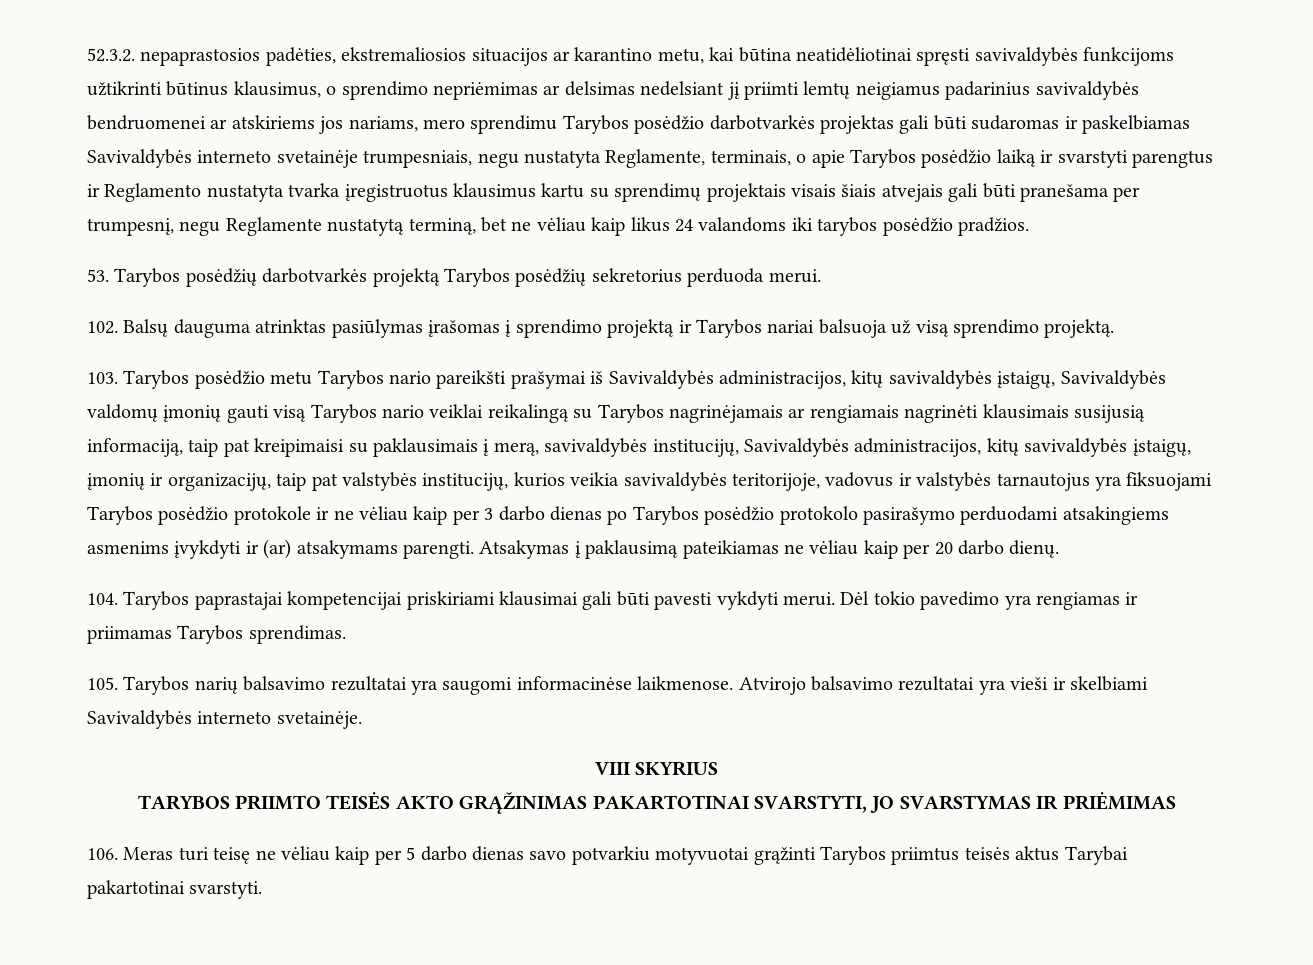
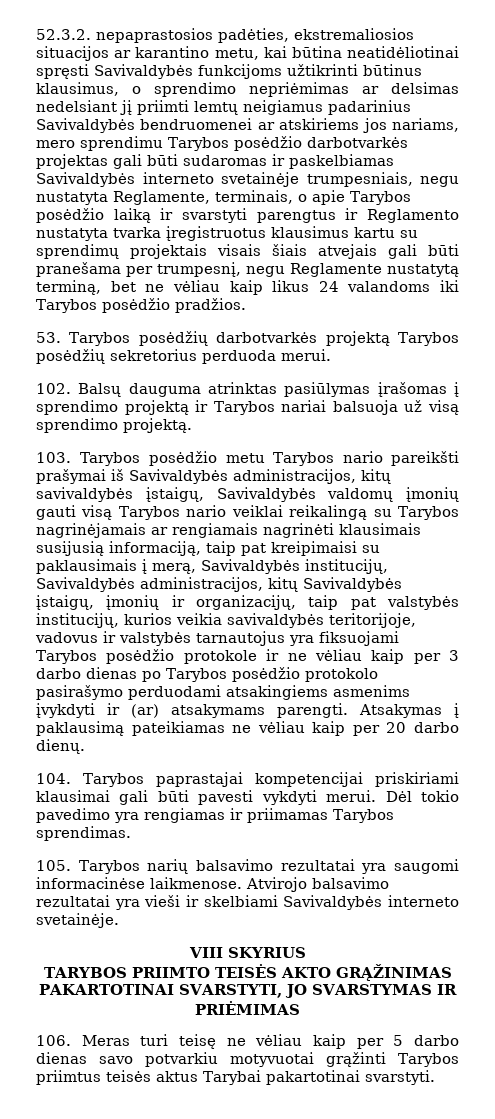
- 52.3.2. nepaprastosios padėties, ekstremaliosios situacijos ar karantino metu, kai būtina neatidėliotinai spręsti savivaldybės funkcijoms užtikrinti būtinus klausimus, o sprendimo nepriėmimas ar delsimas nedelsiant jį priimti lemtų neigiamus padarinius savivaldybės bendruomenei ar atskiriems jos nariams, mero sprendimu Tarybos posėdžio darbotvarkės projektas gali būti sudaromas ir paskelbiamas Savivaldybės interneto svetainėje trumpesniais, negu nustatyta Reglamente, terminais, o apie Tarybos posėdžio laiką ir svarstyti parengtus ir Reglamento nustatyta tvarka įregistruotus klausimus kartu su sprendimų projektais visais šiais atvejais gali būti pranešama per trumpesnį, negu Reglamente nustatytą terminą, bet ne vėliau kaip likus 24 valandoms iki tarybos posėdžio pradžios.
+ 52.3.2. nepaprastosios padėties, ekstremaliosios situacijos ar karantino metu, kai būtina neatidėliotinai spręsti Savivaldybės funkcijoms užtikrinti būtinus klausimus, o sprendimo nepriėmimas ar delsimas nedelsiant jį priimti lemtų neigiamus padarinius Savivaldybės bendruomenei ar atskiriems jos nariams, mero sprendimu Tarybos posėdžio darbotvarkės projektas gali būti sudaromas ir paskelbiamas Savivaldybės interneto svetainėje trumpesniais, negu nustatyta Reglamente, terminais, o apie Tarybos posėdžio laiką ir svarstyti parengtus ir Reglamento nustatyta tvarka įregistruotus klausimus kartu su sprendimų projektais visais šiais atvejais gali būti pranešama per trumpesnį, negu Reglamente nustatytą terminą, bet ne vėliau kaip likus 24 valandoms iki Tarybos posėdžio pradžios.
- 103. Tarybos posėdžio metu Tarybos nario pareikšti prašymai iš Savivaldybės administracijos, kitų savivaldybės įstaigų, Savivaldybės valdomų įmonių gauti visą Tarybos nario veiklai reikalingą su Tarybos nagrinėjamais ar rengiamais nagrinėti klausimais susijusią informaciją, taip pat kreipimaisi su paklausimais į merą, savivaldybės institucijų, Savivaldybės administracijos, kitų savivaldybės įstaigų, įmonių ir organizacijų, taip pat valstybės institucijų, kurios veikia savivaldybės teritorijoje, vadovus ir valstybės tarnautojus yra fiksuojami Tarybos posėdžio protokole ir ne vėliau kaip per 3 darbo dienas po Tarybos posėdžio protokolo pasirašymo perduodami atsakingiems asmenims įvykdyti ir (ar) atsakymams parengti.
+ 103. Tarybos posėdžio metu Tarybos nario pareikšti prašymai iš Savivaldybės administracijos, kitų savivaldybės įstaigų, Savivaldybės valdomų įmonių gauti visą Tarybos nario veiklai reikalingą su Tarybos nagrinėjamais ar rengiamais nagrinėti klausimais susijusią informaciją, taip pat kreipimaisi su paklausimais į merą, Savivaldybės institucijų, Savivaldybės administracijos, kitų Savivaldybės įstaigų, įmonių ir organizacijų, taip pat valstybės institucijų, kurios veikia savivaldybės teritorijoje, vadovus ir valstybės tarnautojus yra fiksuojami Tarybos posėdžio protokole ir ne vėliau kaip per 3 darbo dienas po Tarybos posėdžio protokolo pasirašymo perduodami atsakingiems asmenims įvykdyti ir (ar) atsakymams parengti.

